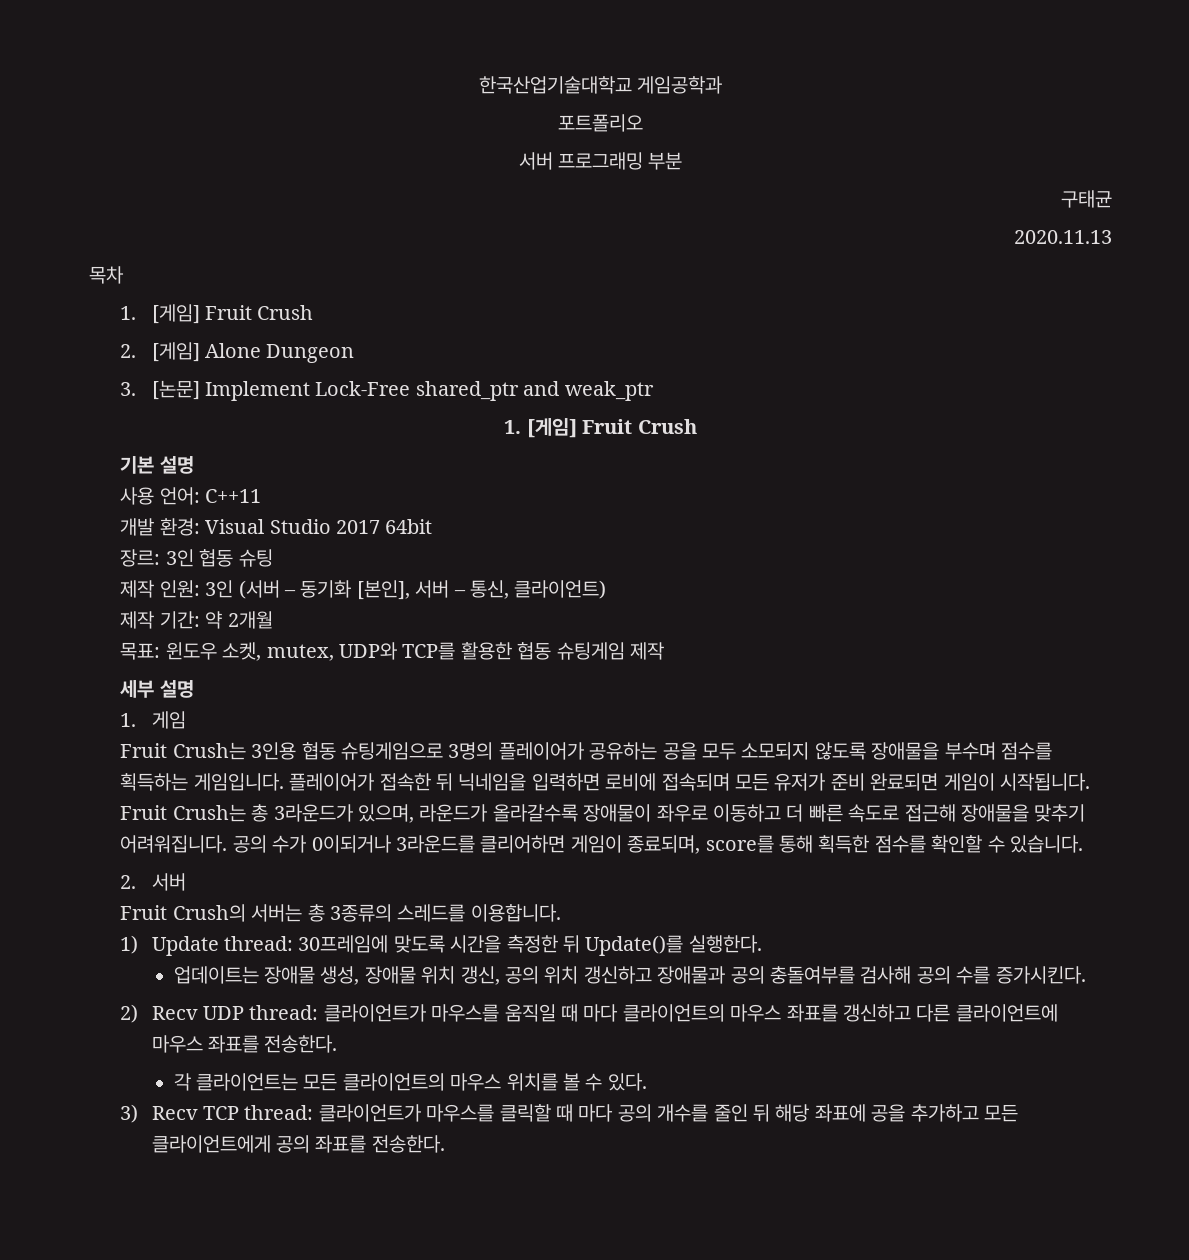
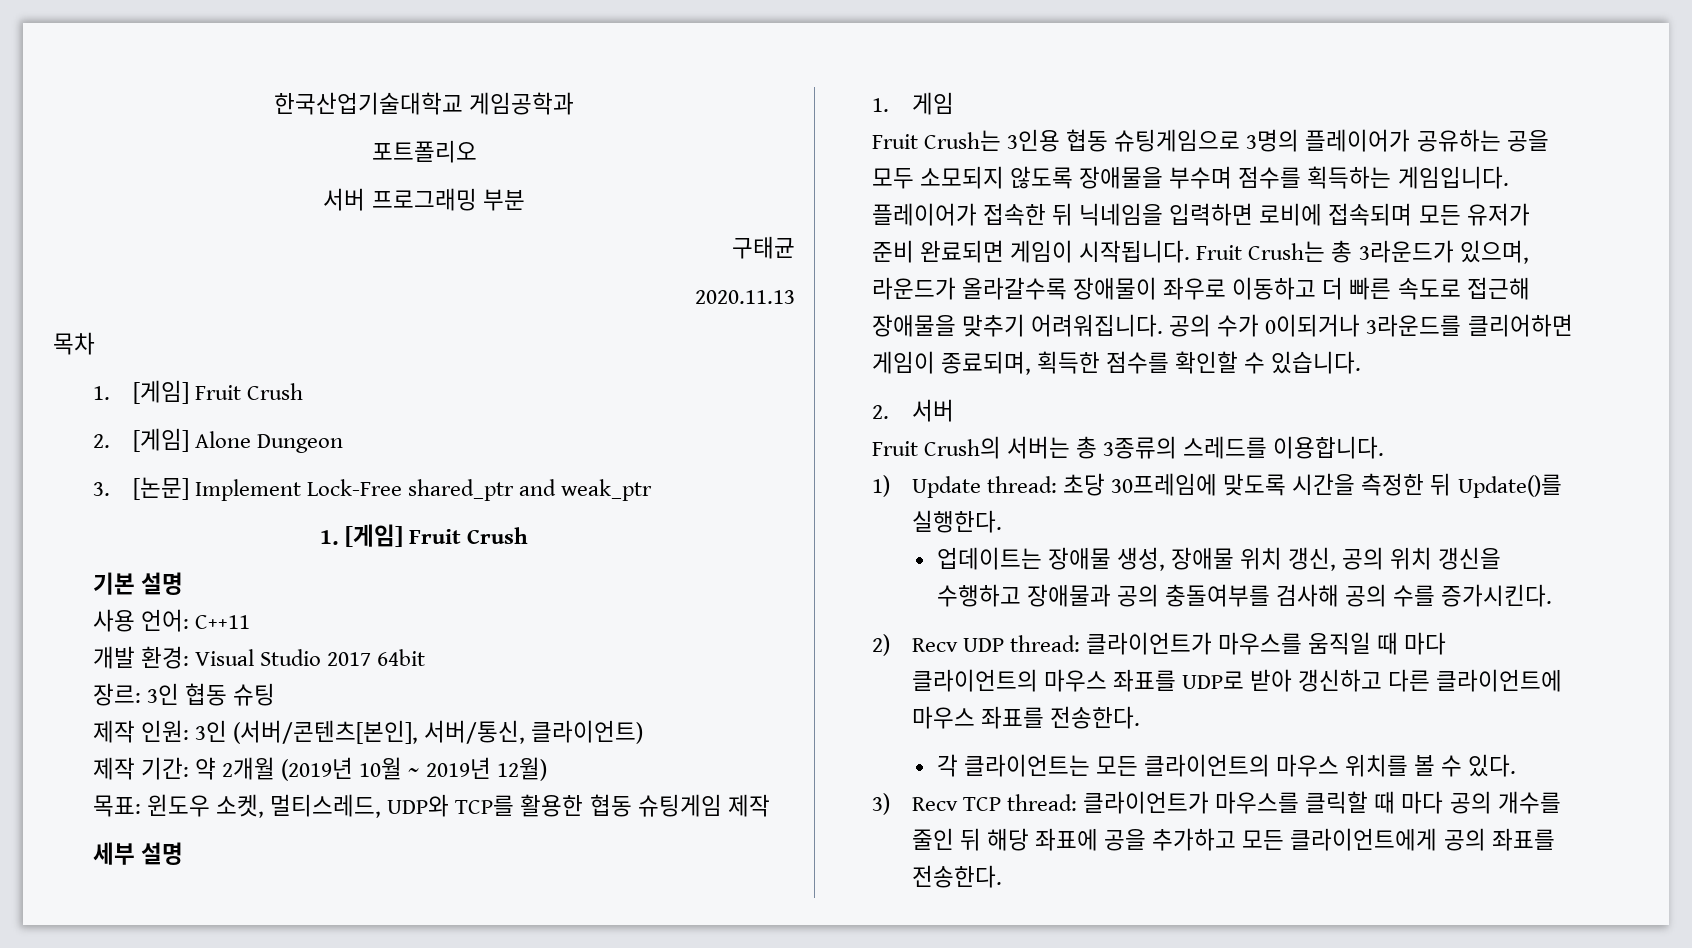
- 제작 인원: 3인 (서버 – 동기화 [본인], 서버 – 통신, 클라이언트)
+ 제작 인원: 3인 (서버/콘텐츠[본인], 서버/통신, 클라이언트)
- 제작 기간: 약 2개월
+ 제작 기간: 약 2개월 (2019년 10월 ~ 2019년 12월)
- 목표: 윈도우 소켓, mutex, UDP와 TCP를 활용한 협동 슈팅게임 제작
+ 목표: 윈도우 소켓, 멀티스레드, UDP와 TCP를 활용한 협동 슈팅게임 제작
- 공의 수가 0이되거나 3라운드를 클리어하면 게임이 종료되며, score를 통해 획득한 점수를 확인할 수 있습니다.
+ 공의 수가 0이되거나 3라운드를 클리어하면 게임이 종료되며, 획득한 점수를 확인할 수 있습니다.
- 1) Update thread: 30프레임에 맞도록 시간을 측정한 뒤 Update()를 실행한다.
+ 1) Update thread: 초당 30프레임에 맞도록 시간을 측정한 뒤 Update()를 실행한다.
- 업데이트는 장애물 생성, 장애물 위치 갱신, 공의 위치 갱신하고 장애물과 공의 충돌여부를 검사해 공의 수를 증가시킨다.
+ 업데이트는 장애물 생성, 장애물 위치 갱신, 공의 위치 갱신을 수행하고 장애물과 공의 충돌여부를 검사해 공의 수를 증가시킨다.
- 2) Recv UDP thread: 클라이언트가 마우스를 움직일 때 마다 클라이언트의 마우스 좌표를 갱신하고 다른 클라이언트에 마우스 좌표를 전송한다.
+ 2) Recv UDP thread: 클라이언트가 마우스를 움직일 때 마다 클라이언트의 마우스 좌표를 UDP로 받아 갱신하고 다른 클라이언트에 마우스 좌표를 전송한다.

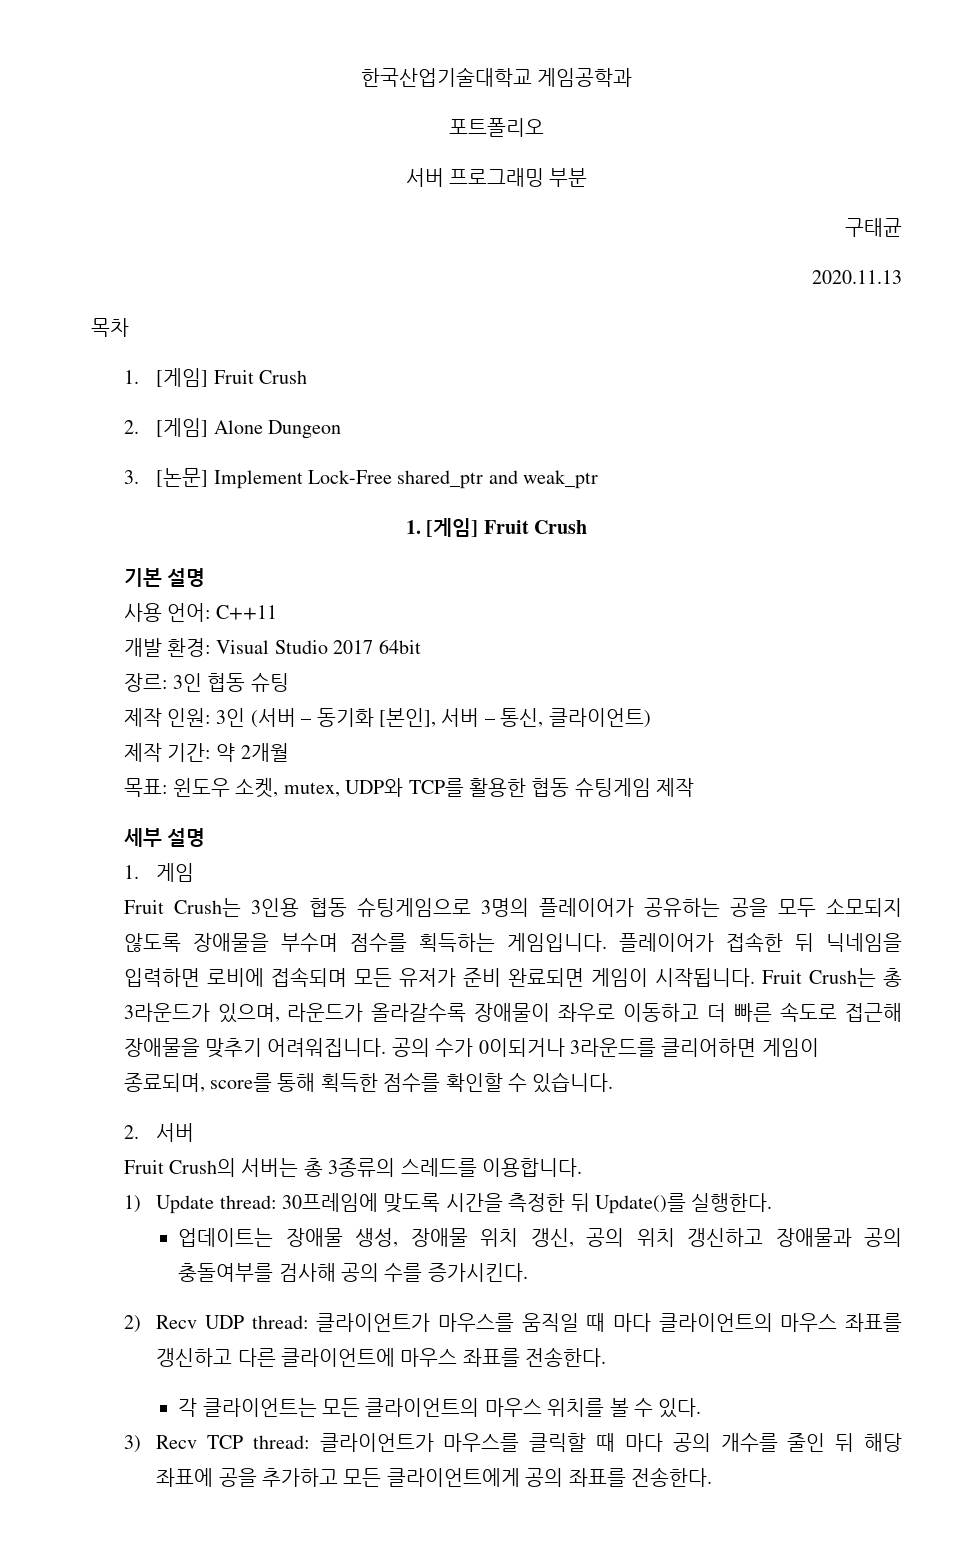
- 제작 인원: 3인 (서버/콘텐츠[본인], 서버/통신, 클라이언트)
+ 제작 인원: 3인 (서버 – 동기화 [본인], 서버 – 통신, 클라이언트)
- 제작 기간: 약 2개월 (2019년 10월 ~ 2019년 12월)
+ 제작 기간: 약 2개월
- 목표: 윈도우 소켓, 멀티스레드, UDP와 TCP를 활용한 협동 슈팅게임 제작
+ 목표: 윈도우 소켓, mutex, UDP와 TCP를 활용한 협동 슈팅게임 제작
- 공의 수가 0이되거나 3라운드를 클리어하면 게임이 종료되며, 획득한 점수를 확인할 수 있습니다.
+ 공의 수가 0이되거나 3라운드를 클리어하면 게임이 종료되며, score를 통해 획득한 점수를 확인할 수 있습니다.
- 1) Update thread: 초당 30프레임에 맞도록 시간을 측정한 뒤 Update()를 실행한다.
+ 1) Update thread: 30프레임에 맞도록 시간을 측정한 뒤 Update()를 실행한다.
- 업데이트는 장애물 생성, 장애물 위치 갱신, 공의 위치 갱신을 수행하고 장애물과 공의 충돌여부를 검사해 공의 수를 증가시킨다.
+ 업데이트는 장애물 생성, 장애물 위치 갱신, 공의 위치 갱신하고 장애물과 공의 충돌여부를 검사해 공의 수를 증가시킨다.
- 2) Recv UDP thread: 클라이언트가 마우스를 움직일 때 마다 클라이언트의 마우스 좌표를 UDP로 받아 갱신하고 다른 클라이언트에 마우스 좌표를 전송한다.
+ 2) Recv UDP thread: 클라이언트가 마우스를 움직일 때 마다 클라이언트의 마우스 좌표를 갱신하고 다른 클라이언트에 마우스 좌표를 전송한다.

